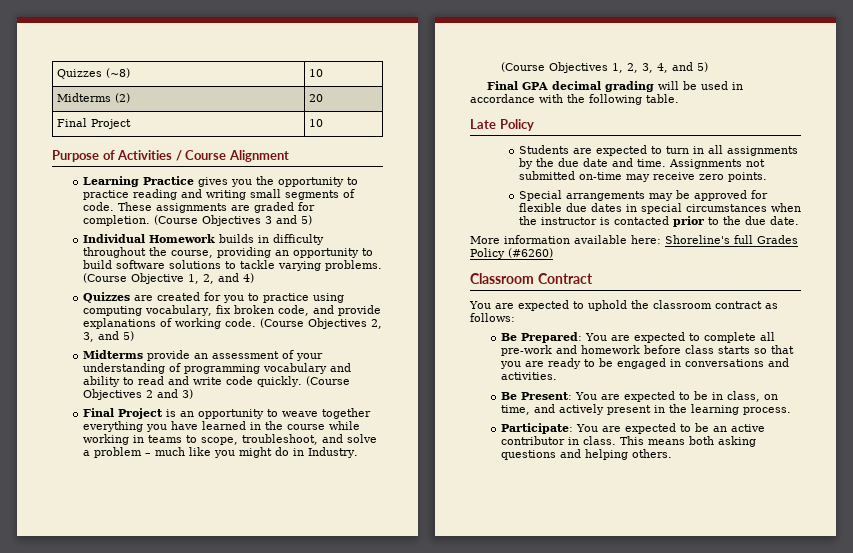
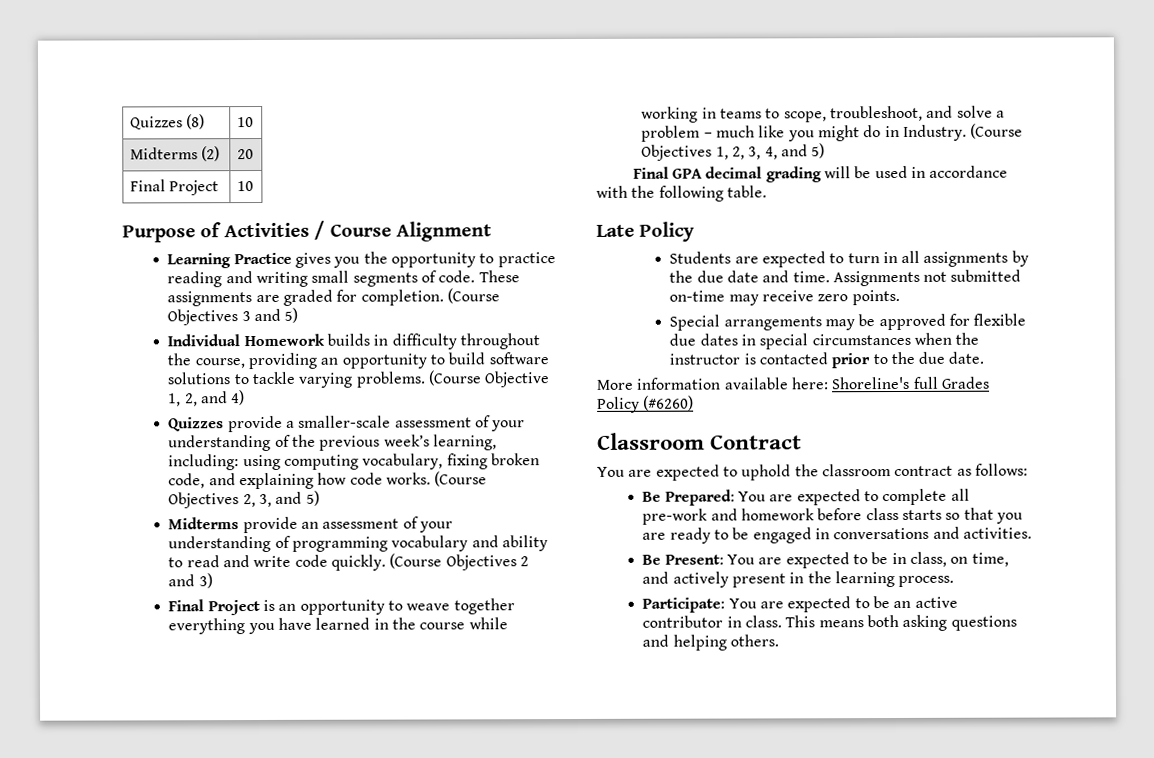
- Quizzes (~8) | 10
+ Quizzes (8) | 10
- Quizzes are created for you to practice using computing vocabulary, fix broken code, and provide explanations of working code.
+ Quizzes provide a smaller-scale assessment of your understanding of the previous week’s learning, including: using computing vocabulary, fixing broken code, and explaining how code works.

